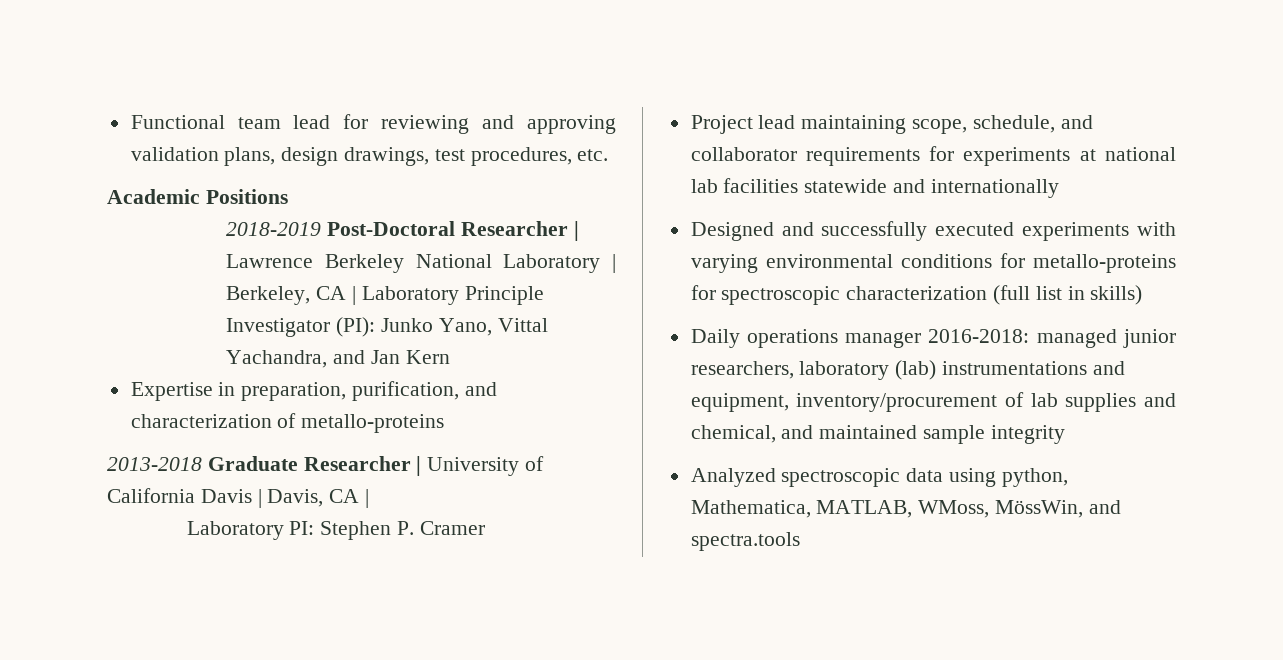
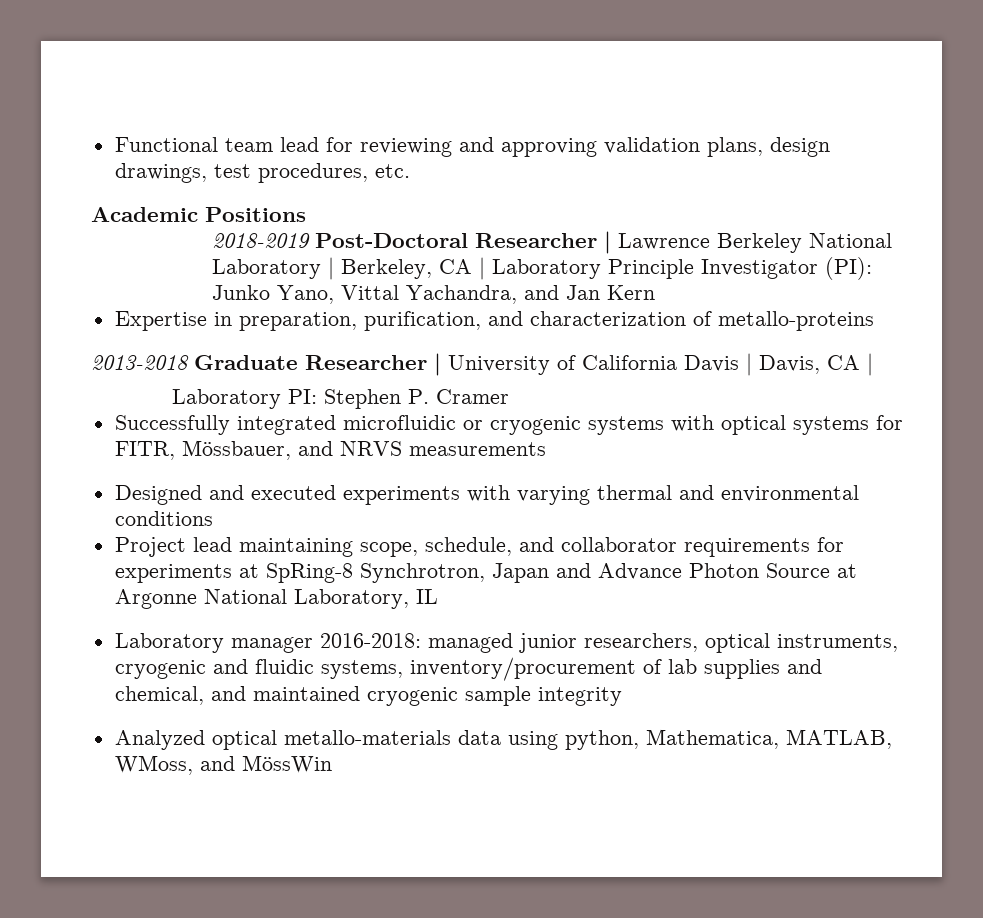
+ Successfully integrated microfluidic or cryogenic systems with optical systems for FITR, Mössbauer, and NRVS measurements
+ Designed and executed experiments with varying thermal and environmental conditions
- Project lead maintaining scope, schedule, and collaborator requirements for experiments at national lab facilities statewide and internationally
- Designed and successfully executed experiments with varying environmental conditions for metallo-proteins for spectroscopic characterization (full list in skills)
- Daily operations manager 2016-2018: managed junior researchers, laboratory (lab) instrumentations and equipment, inventory/procurement of lab supplies and chemical, and maintained sample integrity
+ Project lead maintaining scope, schedule, and collaborator requirements for experiments at SpRing-8 Synchrotron, Japan and Advance Photon Source at Argonne National Laboratory, IL
+ Laboratory manager 2016-2018: managed junior researchers, optical instruments, cryogenic and fluidic systems, inventory/procurement of lab supplies and chemical, and maintained cryogenic sample integrity
- Analyzed spectroscopic data using python, Mathematica, MATLAB, WMoss, MössWin, and spectra.tools
+ Analyzed optical metallo-materials data using python, Mathematica, MATLAB, WMoss, and MössWin

